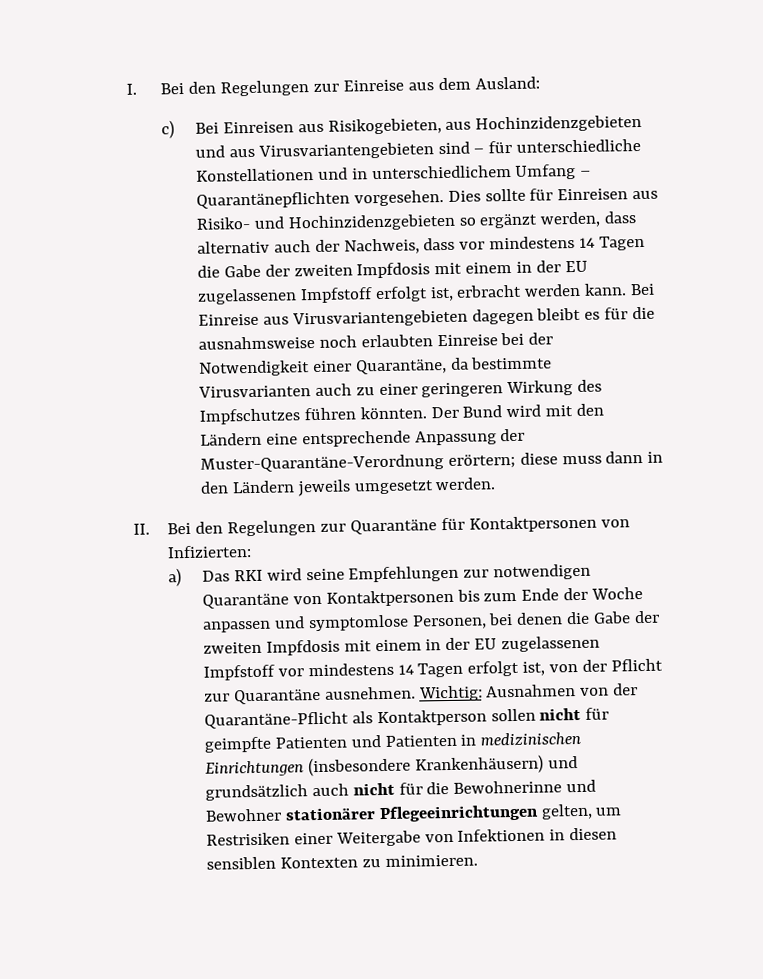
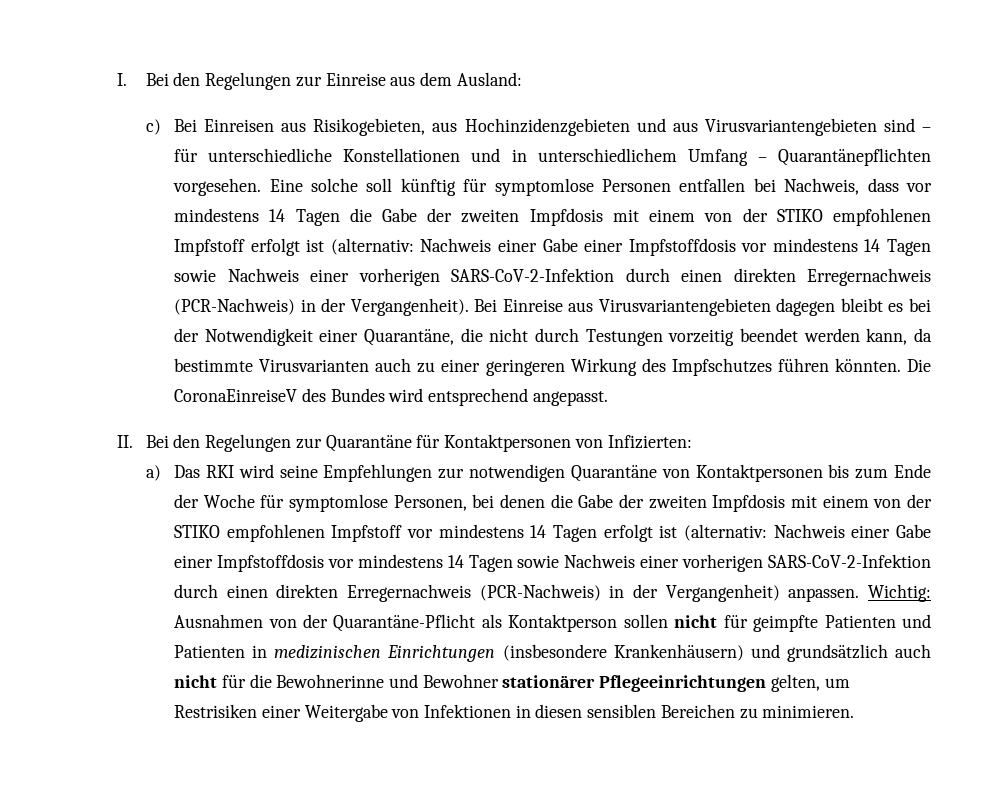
- Dies sollte für Einreisen aus Risiko- und Hochinzidenzgebieten so ergänzt werden, dass alternativ auch der Nachweis, dass vor mindestens 14 Tagen die Gabe der zweiten Impfdosis mit einem in der EU zugelassenen Impfstoff erfolgt ist, erbracht werden kann.
+ Eine solche soll künftig für symptomlose Personen entfallen bei Nachweis, dass vor mindestens 14 Tagen die Gabe der zweiten Impfdosis mit einem von der STIKO empfohlenen Impfstoff erfolgt ist (alternativ: Nachweis einer Gabe einer Impfstoffdosis vor mindestens 14 Tagen sowie Nachweis einer vorherigen SARS-CoV-2-Infektion durch einen direkten Erregernachweis (PCR-Nachweis) in der Vergangenheit).
- Bei Einreise aus Virusvariantengebieten dagegen bleibt es für die ausnahmsweise noch erlaubten Einreise bei der Notwendigkeit einer Quarantäne, da bestimmte Virusvarianten auch zu einer geringeren Wirkung des Impfschutzes führen könnten.
+ Bei Einreise aus Virusvariantengebieten dagegen bleibt es bei der Notwendigkeit einer Quarantäne, die nicht durch Testungen vorzeitig beendet werden kann, da bestimmte Virusvarianten auch zu einer geringeren Wirkung des Impfschutzes führen könnten.
- Der Bund wird mit den Ländern eine entsprechende Anpassung der Muster-Quarantäne-Verordnung erörtern; diese muss dann in den Ländern jeweils umgesetzt werden.
+ Die CoronaEinreiseV des Bundes wird entsprechend angepasst.
- a) Das RKI wird seine Empfehlungen zur notwendigen Quarantäne von Kontaktpersonen bis zum Ende der Woche anpassen und symptomlose Personen, bei denen die Gabe der zweiten Impfdosis mit einem in der EU zugelassenen Impfstoff vor mindestens 14 Tagen erfolgt ist, von der Pflicht zur Quarantäne ausnehmen.
+ a) Das RKI wird seine Empfehlungen zur notwendigen Quarantäne von Kontaktpersonen bis zum Ende der Woche für symptomlose Personen, bei denen die Gabe der zweiten Impfdosis mit einem von der STIKO empfohlenen Impfstoff vor mindestens 14 Tagen erfolgt ist (alternativ: Nachweis einer Gabe einer Impfstoffdosis vor mindestens 14 Tagen sowie Nachweis einer vorherigen SARS-CoV-2-Infektion durch einen direkten Erregernachweis (PCR-Nachweis) in der Vergangenheit) anpassen.
- Wichtig: Ausnahmen von der Quarantäne-Pflicht als Kontaktperson sollen nicht für geimpfte Patienten und Patienten in medizinischen Einrichtungen (insbesondere Krankenhäusern) und grundsätzlich auch nicht für die Bewohnerinne und Bewohner stationärer Pflegeeinrichtungen gelten, um Restrisiken einer Weitergabe von Infektionen in diesen sensiblen Kontexten zu minimieren.
+ Wichtig: Ausnahmen von der Quarantäne-Pflicht als Kontaktperson sollen nicht für geimpfte Patienten und Patienten in medizinischen Einrichtungen (insbesondere Krankenhäusern) und grundsätzlich auch nicht für die Bewohnerinne und Bewohner stationärer Pflegeeinrichtungen gelten, um Restrisiken einer Weitergabe von Infektionen in diesen sensiblen Bereichen zu minimieren.

